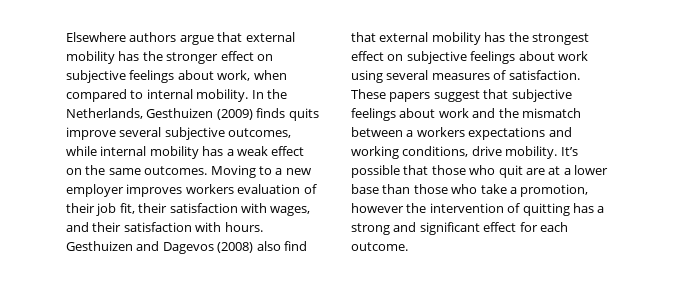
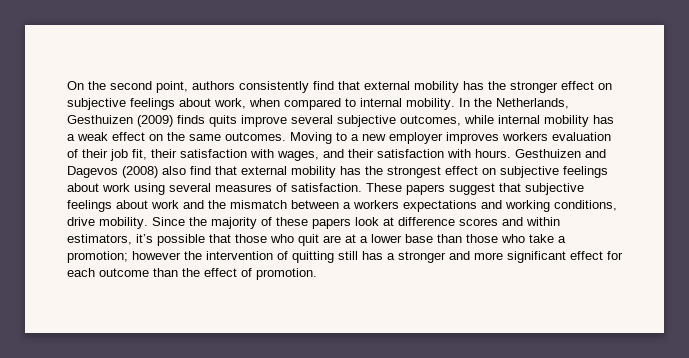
- Elsewhere authors argue that external mobility has the stronger effect on subjective feelings about work, when compared to internal mobility.
+ On the second point, authors consistently find that external mobility has the stronger effect on subjective feelings about work, when compared to internal mobility.
- It’s possible that those who quit are at a lower base than those who take a promotion, however the intervention of quitting has a strong and significant effect for each outcome.
+ Since the majority of these papers look at difference scores and within estimators, it’s possible that those who quit are at a lower base than those who take a promotion; however the intervention of quitting still has a stronger and more significant effect for each outcome than the effect of promotion.

